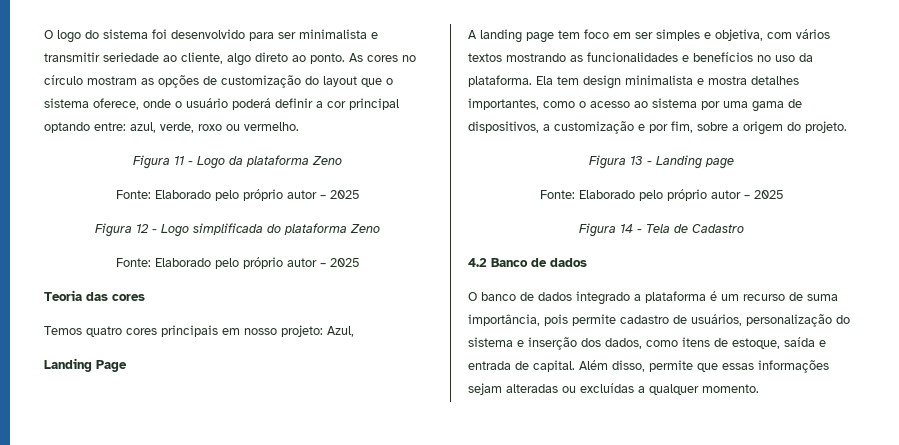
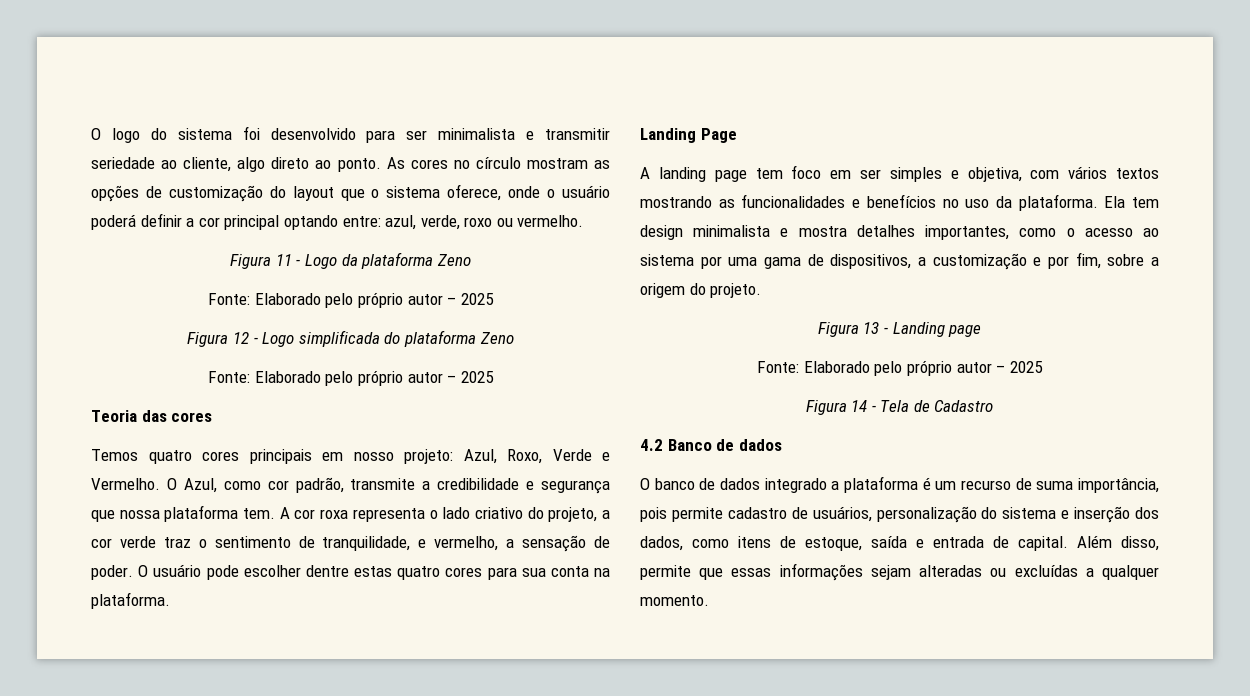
- Temos quatro cores principais em nosso projeto: Azul,
+ Temos quatro cores principais em nosso projeto: Azul, Roxo, Verde e Vermelho. O Azul, como cor padrão, transmite a credibilidade e segurança que nossa plataforma tem. A cor roxa representa o lado criativo do projeto, a cor verde traz o sentimento de tranquilidade, e vermelho, a sensação de poder. O usuário pode escolher dentre estas quatro cores para sua conta na plataforma.

